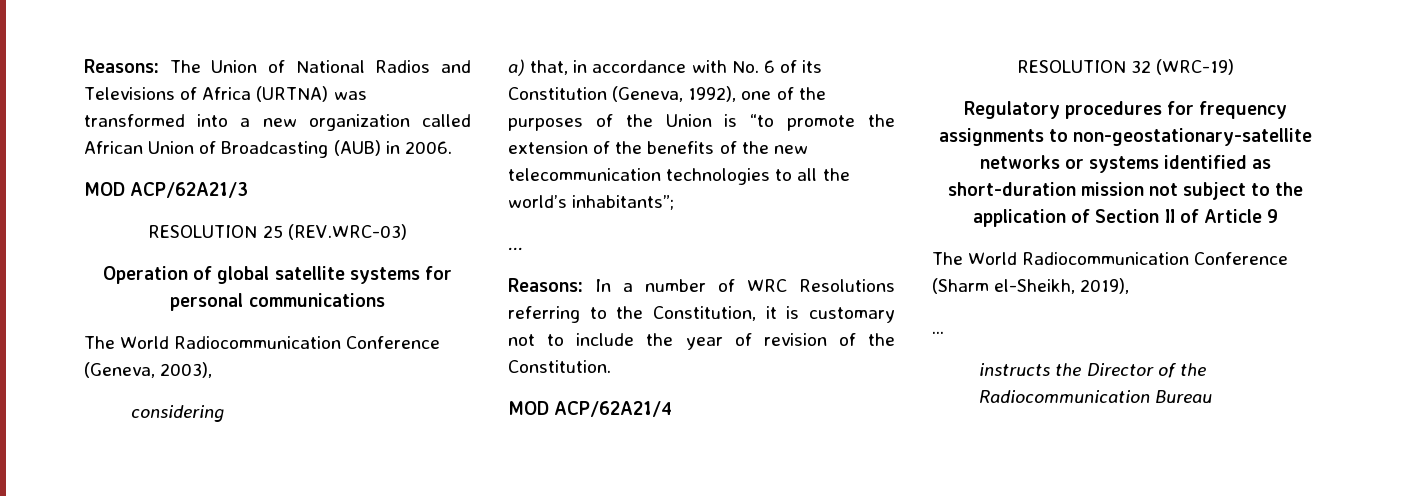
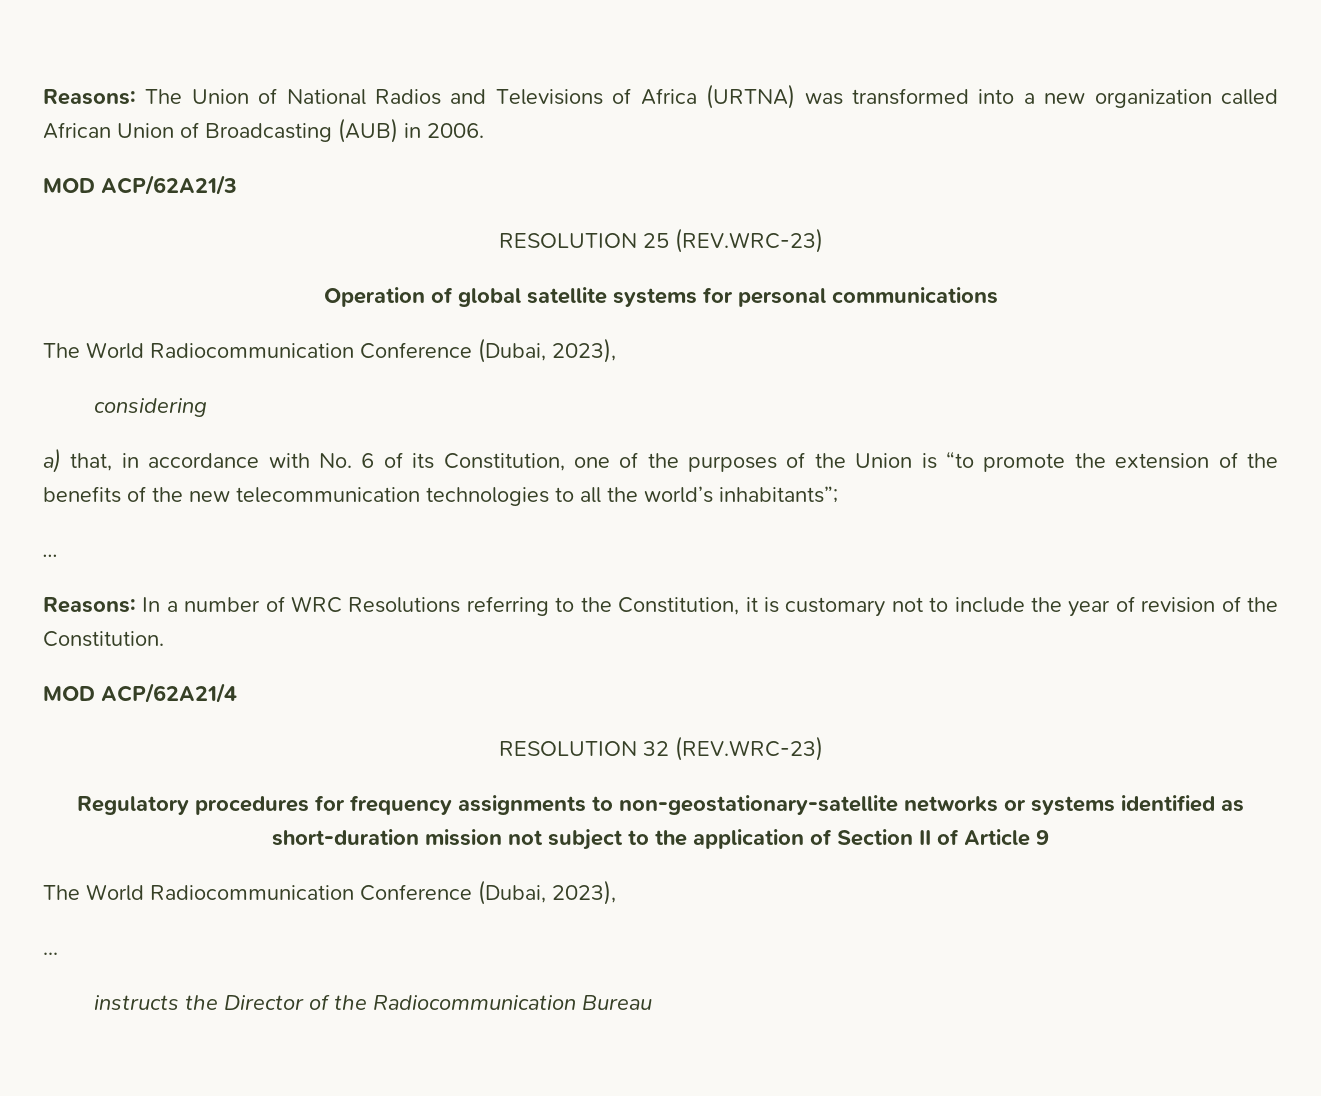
- RESOLUTION 25 (REV.WRC-03)
+ RESOLUTION 25 (REV.WRC-23)
  Operation of global satellite systems for personal communications
- The World Radiocommunication Conference (Geneva, 2003),
+ The World Radiocommunication Conference (Dubai, 2023),
- a) that, in accordance with No. 6 of its Constitution (Geneva, 1992), one of the purposes of the Union is “to promote the extension of the benefits of the new telecommunication technologies to all the world’s inhabitants”;
+ a) that, in accordance with No. 6 of its Constitution, one of the purposes of the Union is “to promote the extension of the benefits of the new telecommunication technologies to all the world’s inhabitants”;
- RESOLUTION 32 (WRC-19)
+ RESOLUTION 32 (REV.WRC-23)
  Regulatory procedures for frequency assignments to non-geostationary-satellite networks or systems identified as short-duration mission not subject to the application of Section II of Article 9
- The World Radiocommunication Conference (Sharm el-Sheikh, 2019),
+ The World Radiocommunication Conference (Dubai, 2023),

